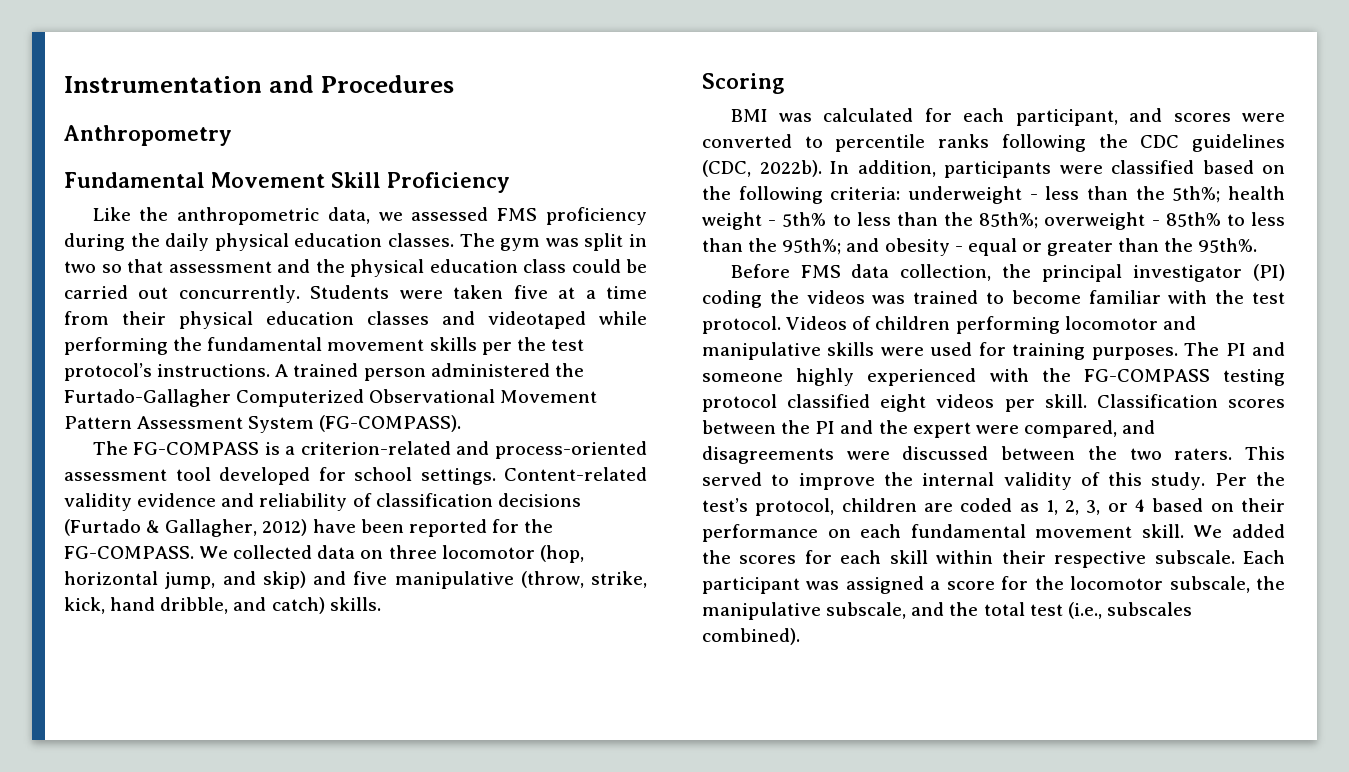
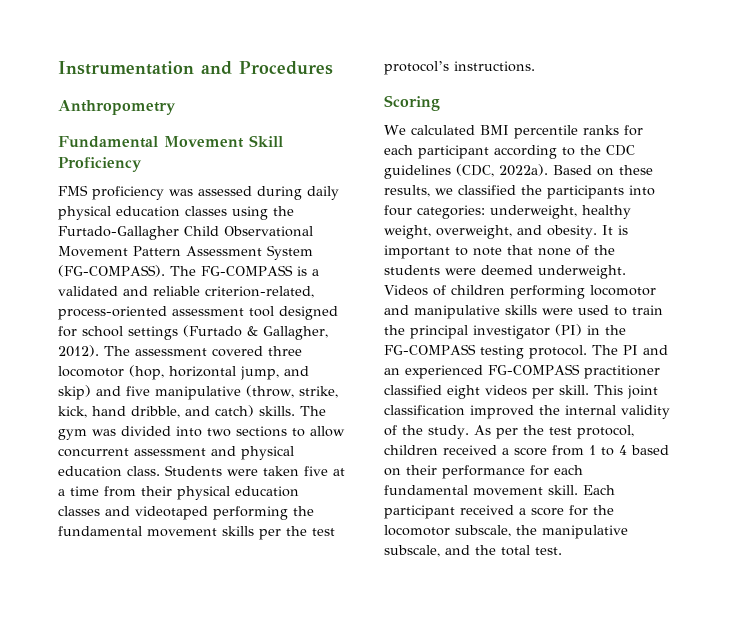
- Like the anthropometric data, we assessed FMS proficiency during the daily physical education classes. The gym was split in two so that assessment and the physical education class could be carried out concurrently. Students were taken five at a time from their physical education classes and videotaped while performing the fundamental movement skills per the test protocol’s instructions. A trained person administered the Furtado-Gallagher Computerized Observational Movement Pattern Assessment System (FG-COMPASS).
- The FG-COMPASS is a criterion-related and process-oriented assessment tool developed for school settings. Content-related validity evidence and reliability of classification decisions (Furtado & Gallagher, 2012) have been reported for the FG-COMPASS. We collected data on three locomotor (hop, horizontal jump, and skip) and five manipulative (throw, strike, kick, hand dribble, and catch) skills.
+ FMS proficiency was assessed during daily physical education classes using the Furtado-Gallagher Child Observational Movement Pattern Assessment System (FG-COMPASS). The FG-COMPASS is a validated and reliable criterion-related, process-oriented assessment tool designed for school settings (Furtado & Gallagher, 2012). The assessment covered three locomotor (hop, horizontal jump, and skip) and five manipulative (throw, strike, kick, hand dribble, and catch) skills. The gym was divided into two sections to allow concurrent assessment and physical education class. Students were taken five at a time from their physical education classes and videotaped performing the fundamental movement skills per the test protocol’s instructions.
  Scoring
- BMI was calculated for each participant, and scores were converted to percentile ranks following the CDC guidelines (CDC, 2022b). In addition, participants were classified based on the following criteria: underweight - less than the 5th%; health weight - 5th% to less than the 85th%; overweight - 85th% to less than the 95th%; and obesity - equal or greater than the 95th%.
- Before FMS data collection, the principal investigator (PI) coding the videos was trained to become familiar with the test protocol.
+ We calculated BMI percentile ranks for each participant according to the CDC guidelines (CDC, 2022a). Based on these results, we classified the participants into four categories: underweight, healthy weight, overweight, and obesity. It is important to note that none of the students were deemed underweight.
- Videos of children performing locomotor and manipulative skills were used for training purposes. The PI and someone highly experienced with the FG-COMPASS testing protocol classified eight videos per skill.
+ Videos of children performing locomotor and manipulative skills were used to train the principal investigator (PI) in the FG-COMPASS testing protocol. The PI and an experienced FG-COMPASS practitioner classified eight videos per skill.
- Classification scores between the PI and the expert were compared, and disagreements were discussed between the two raters. This served to improve the internal validity of this study. Per the test’s protocol, children are coded as 1, 2, 3, or 4 based on their performance on each fundamental movement skill.
+ This joint classification improved the internal validity of the study. As per the test protocol, children received a score from 1 to 4 based on their performance for each fundamental movement skill.
- We added the scores for each skill within their respective subscale. Each participant was assigned a score for the locomotor subscale, the manipulative subscale, and the total test (i.e., subscales combined).
+ Each participant received a score for the locomotor subscale, the manipulative subscale, and the total test.

